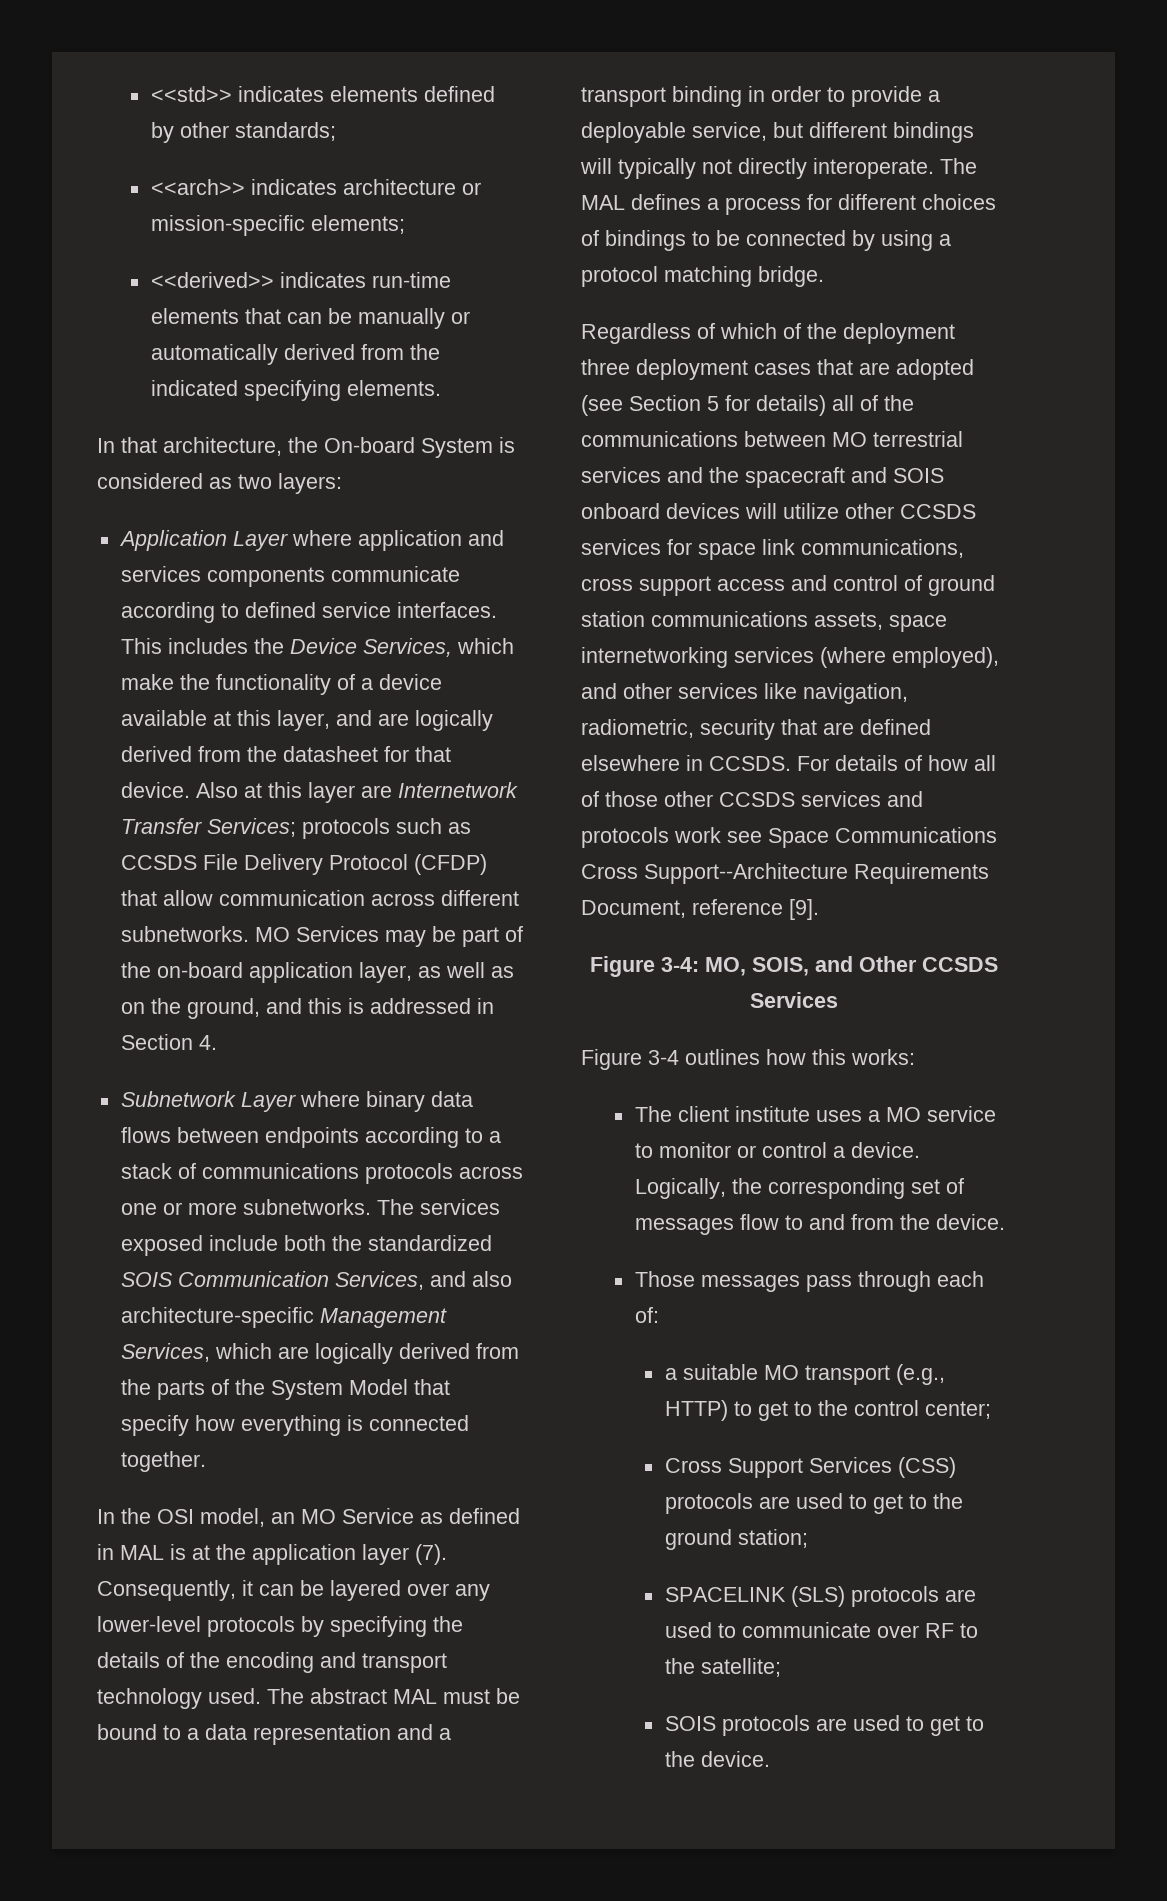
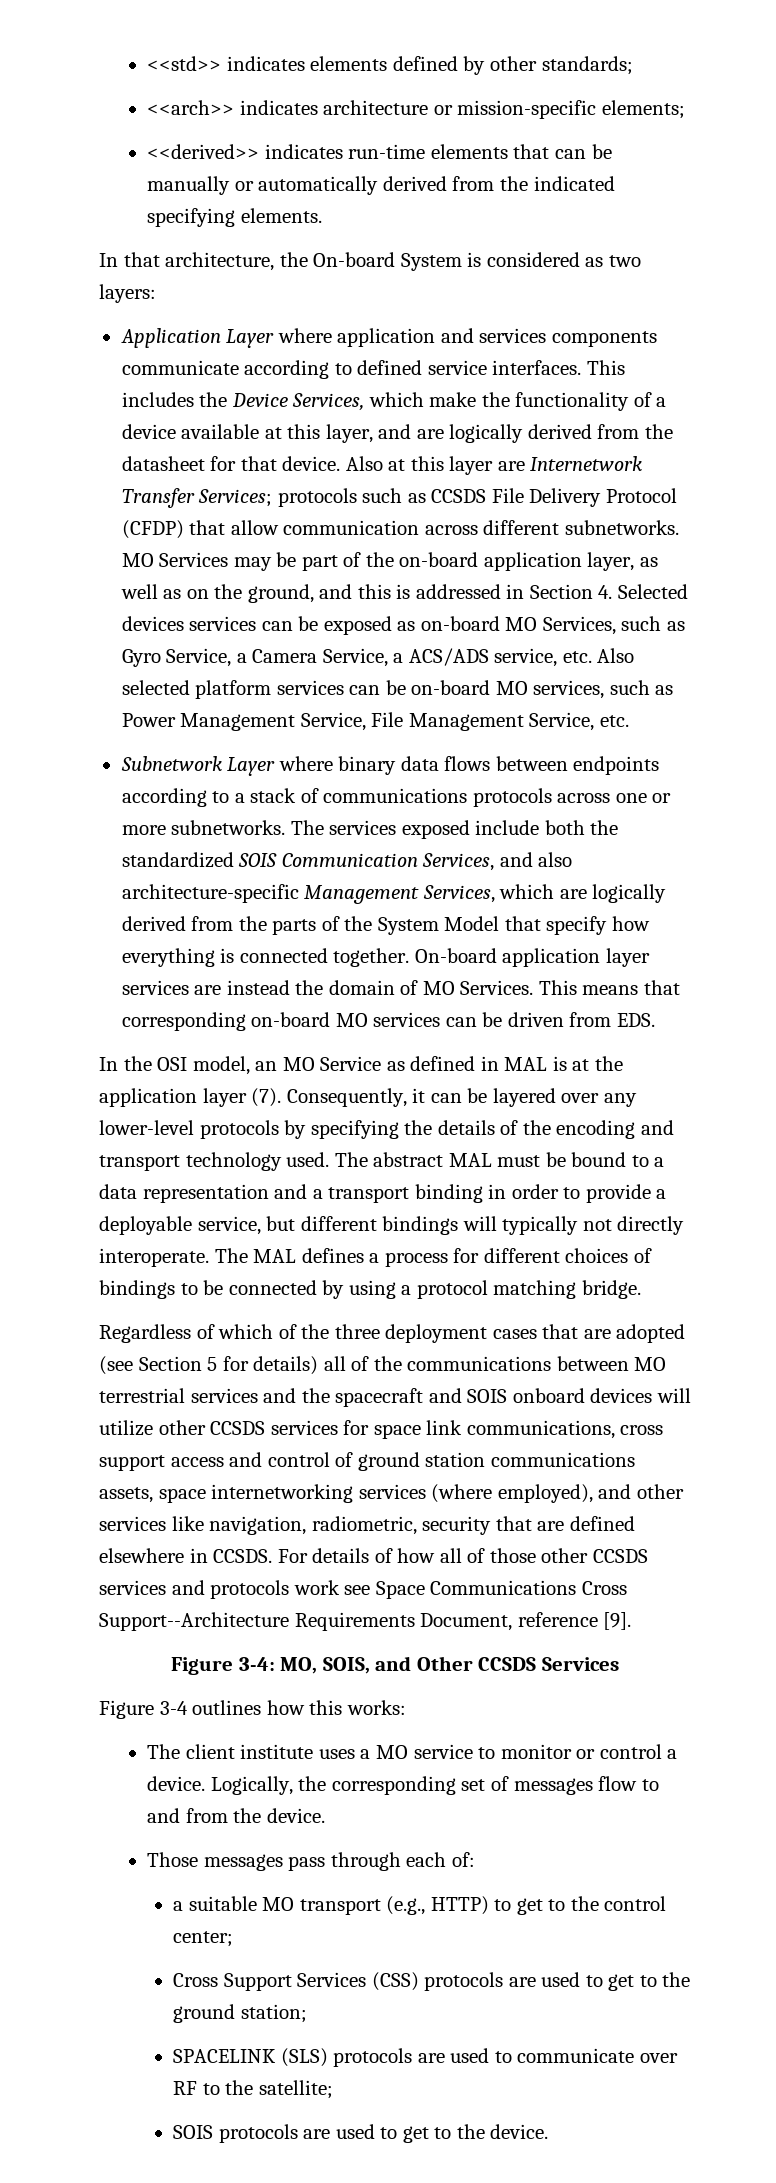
- MO Services may be part of the on-board application layer, as well as on the ground, and this is addressed in Section 4.
+ MO Services may be part of the on-board application layer, as well as on the ground, and this is addressed in Section 4. Selected devices services can be exposed as on-board MO Services, such as Gyro Service, a Camera Service, a ACS/ADS service, etc. Also selected platform services can be on-board MO services, such as Power Management Service, File Management Service, etc.
+ On-board application layer services are instead the domain of MO Services. This means that corresponding on-board MO services can be driven from EDS.
- Regardless of which of the deployment three deployment cases that are adopted (see Section 5 for details) all of the communications between MO terrestrial services and the spacecraft and SOIS onboard devices will utilize other CCSDS services for space link communications, cross support access and control of ground station communications assets, space internetworking services (where employed), and other services like navigation, radiometric, security that are defined elsewhere in CCSDS.
+ Regardless of which of the three deployment cases that are adopted (see Section 5 for details) all of the communications between MO terrestrial services and the spacecraft and SOIS onboard devices will utilize other CCSDS services for space link communications, cross support access and control of ground station communications assets, space internetworking services (where employed), and other services like navigation, radiometric, security that are defined elsewhere in CCSDS.

